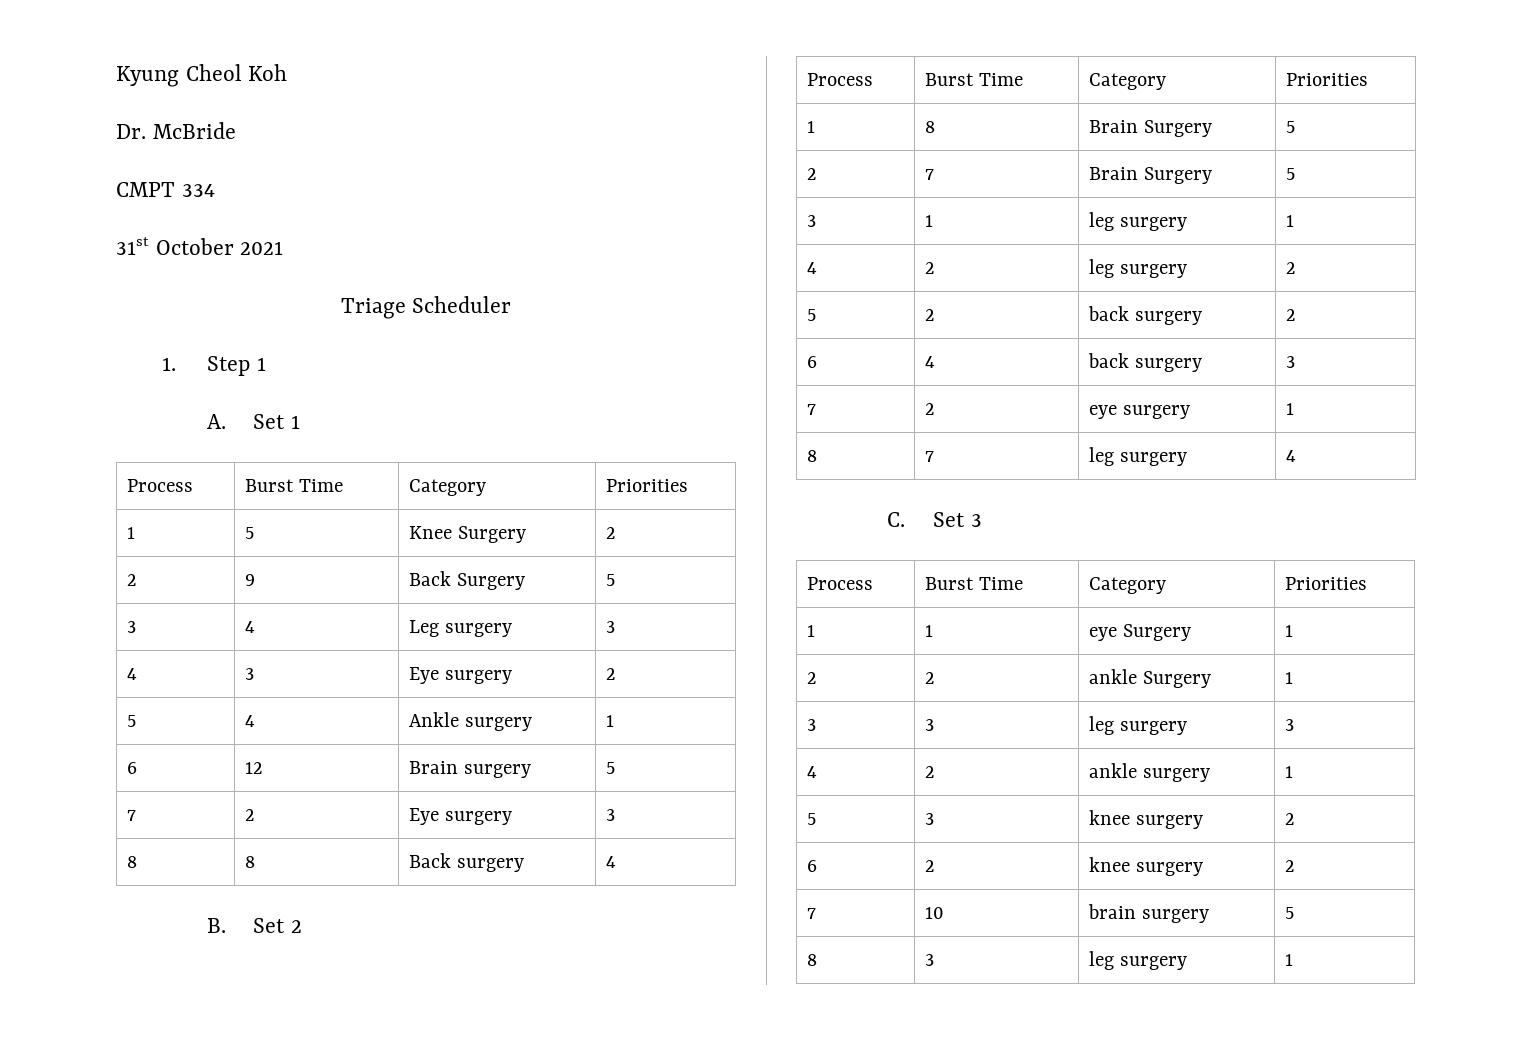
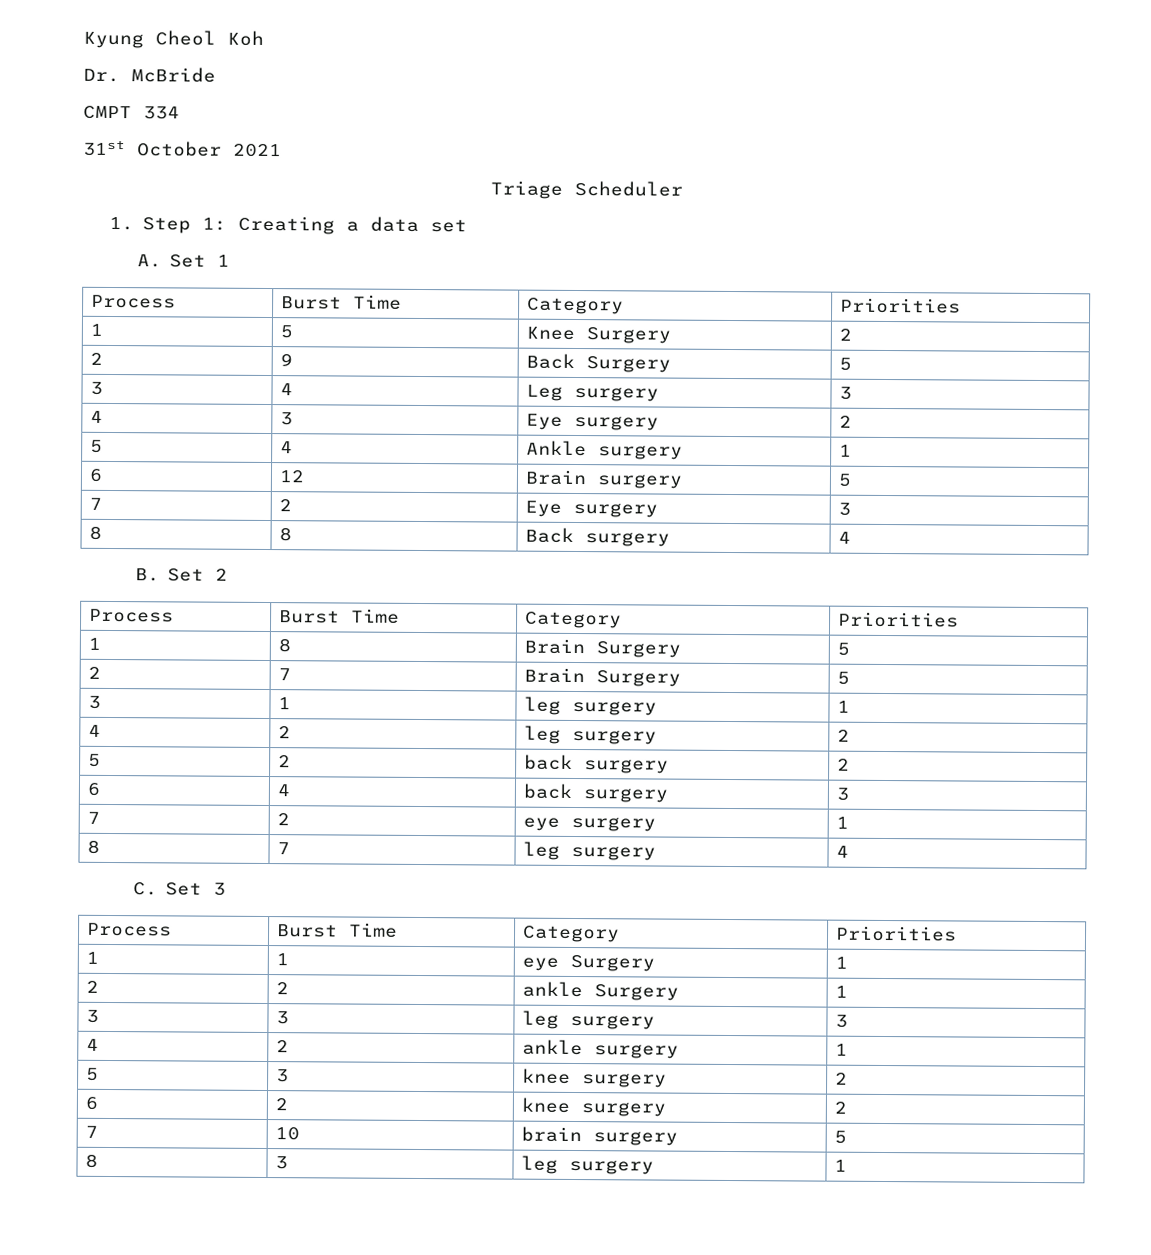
- 1. Step 1
+ 1. Step 1: Creating a data set

